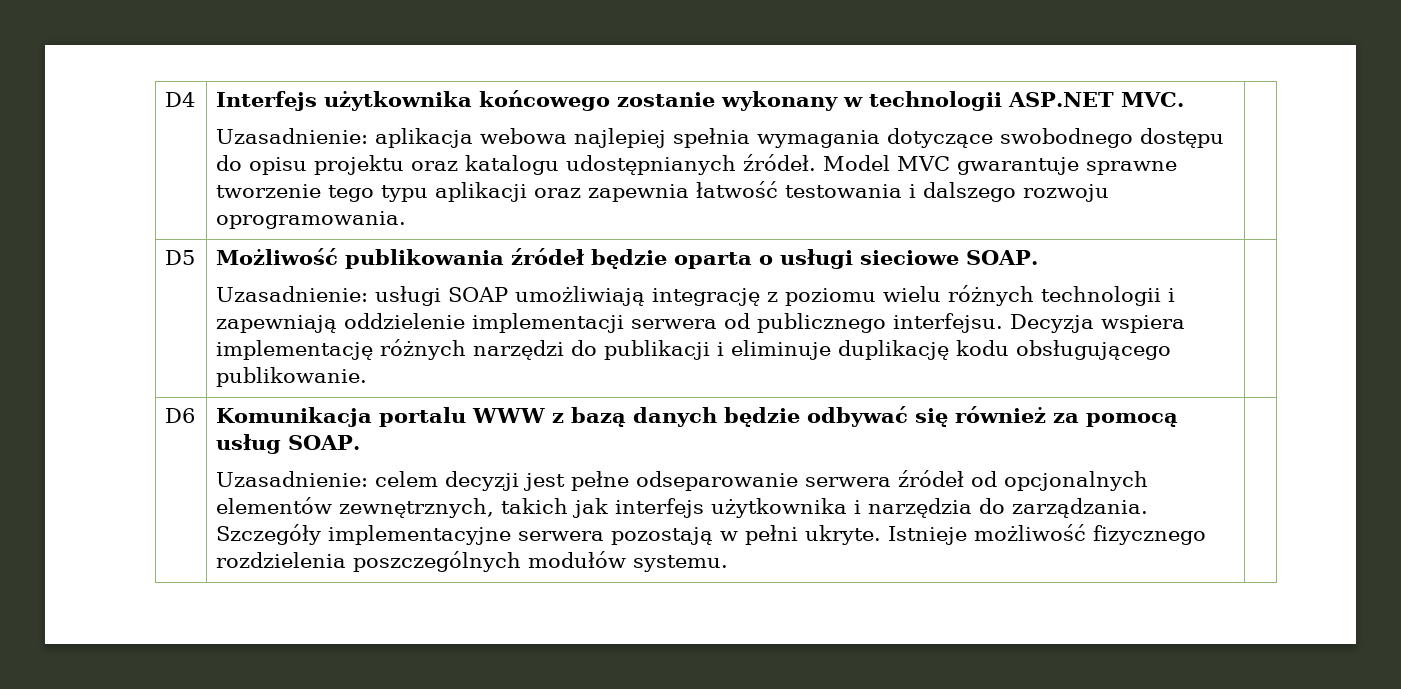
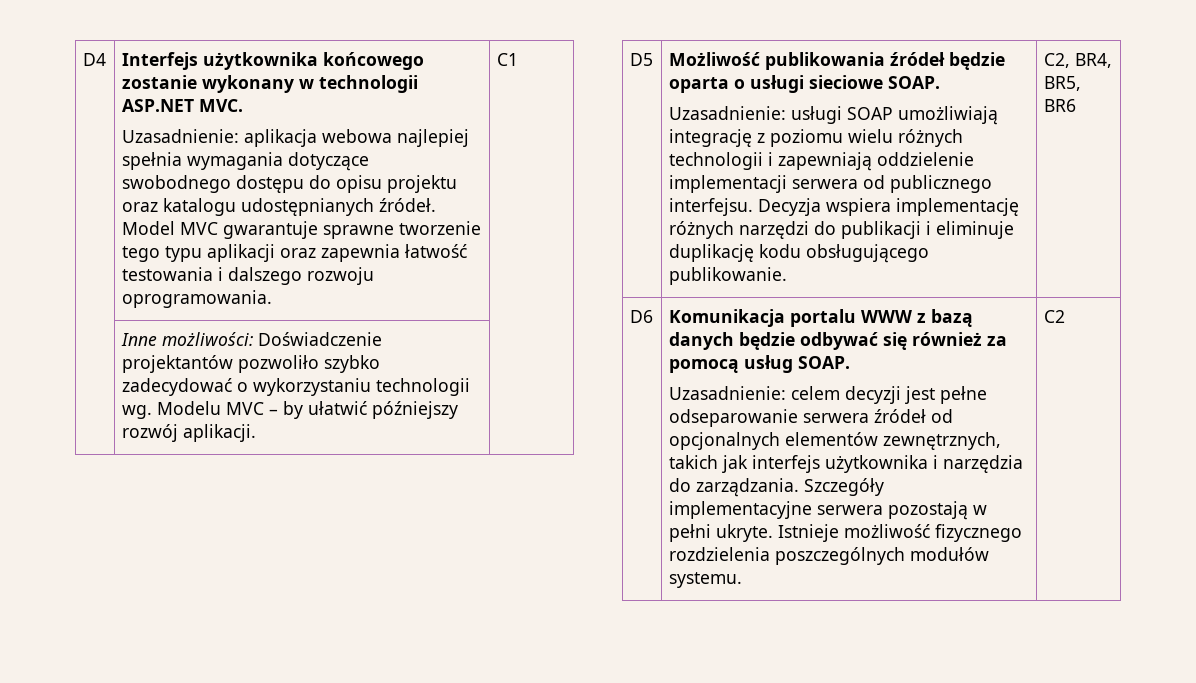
+ C1
+ | Inne możliwości: Doświadczenie projektantów pozwoliło szybko zadecydować o wykorzystaniu technologii wg. Modelu MVC – by ułatwić późniejszy rozwój aplikacji. |
+ C2, BR4, BR5, BR6
+ C2

